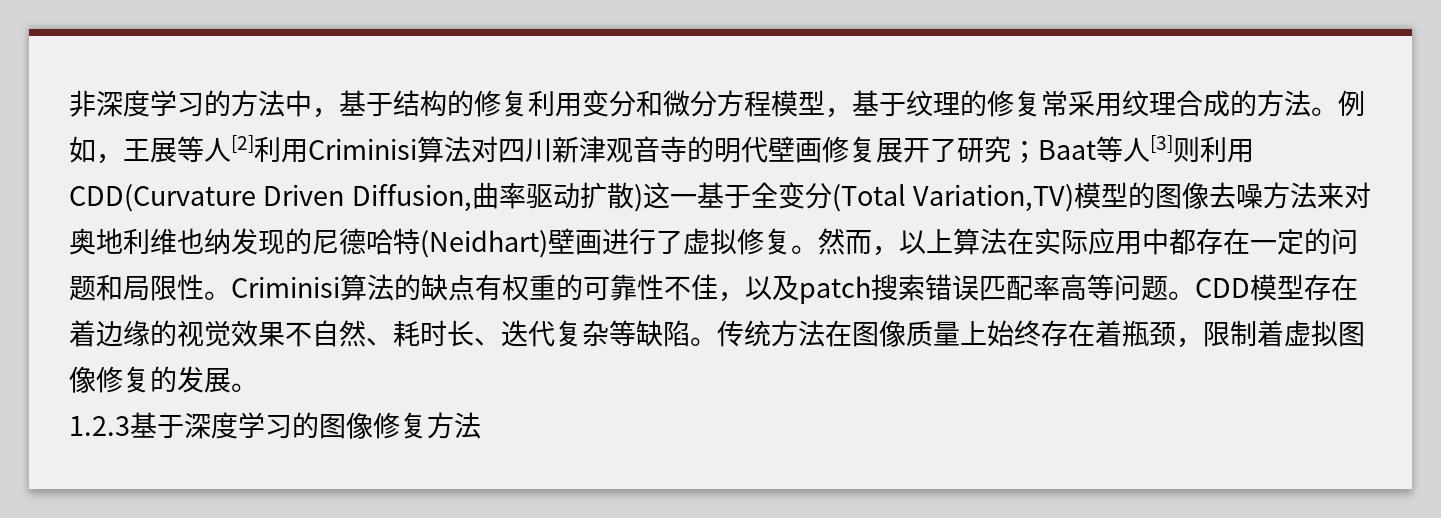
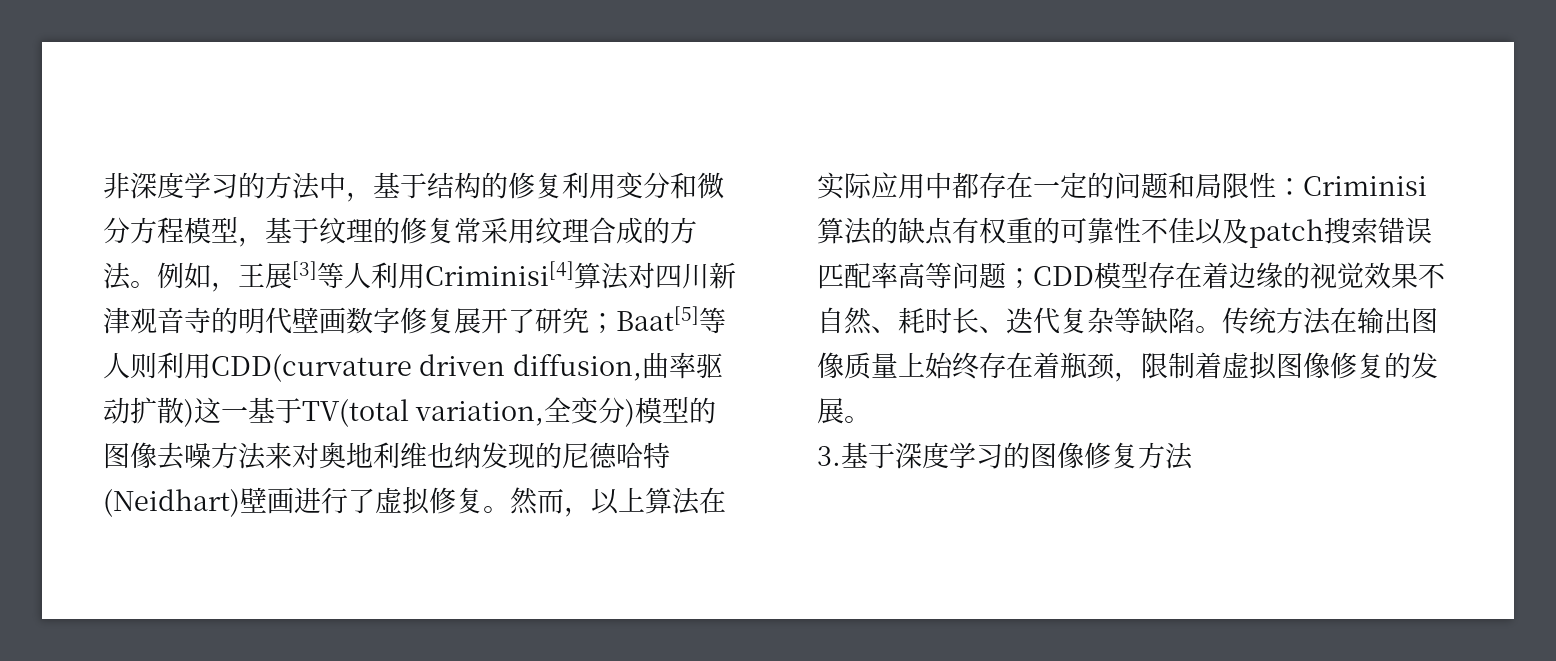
- 例如，王展等人[2]利用Criminisi算法对四川新津观音寺的明代壁画修复展开了研究；Baat等人[3]则利用CDD(Curvature Driven Diffusion,曲率驱动扩散)这一基于全变分(Total Variation,TV)模型的图像去噪方法来对奥地利维也纳发现的尼德哈特(Neidhart)壁画进行了虚拟修复。
+ 例如，王展[3]等人利用Criminisi[4]算法对四川新津观音寺的明代壁画数字修复展开了研究；Baat[5]等人则利用CDD(curvature driven diffusion,曲率驱动扩散)这一基于TV(total variation,全变分)模型的图像去噪方法来对奥地利维也纳发现的尼德哈特(Neidhart)壁画进行了虚拟修复。
- 然而，以上算法在实际应用中都存在一定的问题和局限性。Criminisi算法的缺点有权重的可靠性不佳，以及patch搜索错误匹配率高等问题。CDD模型存在着边缘的视觉效果不自然、耗时长、迭代复杂等缺陷。
+ 然而，以上算法在实际应用中都存在一定的问题和局限性：Criminisi算法的缺点有权重的可靠性不佳以及patch搜索错误匹配率高等问题；CDD模型存在着边缘的视觉效果不自然、耗时长、迭代复杂等缺陷。
- 传统方法在图像质量上始终存在着瓶颈，限制着虚拟图像修复的发展。
+ 传统方法在输出图像质量上始终存在着瓶颈，限制着虚拟图像修复的发展。
- 1.2.3基于深度学习的图像修复方法
+ 3.基于深度学习的图像修复方法

